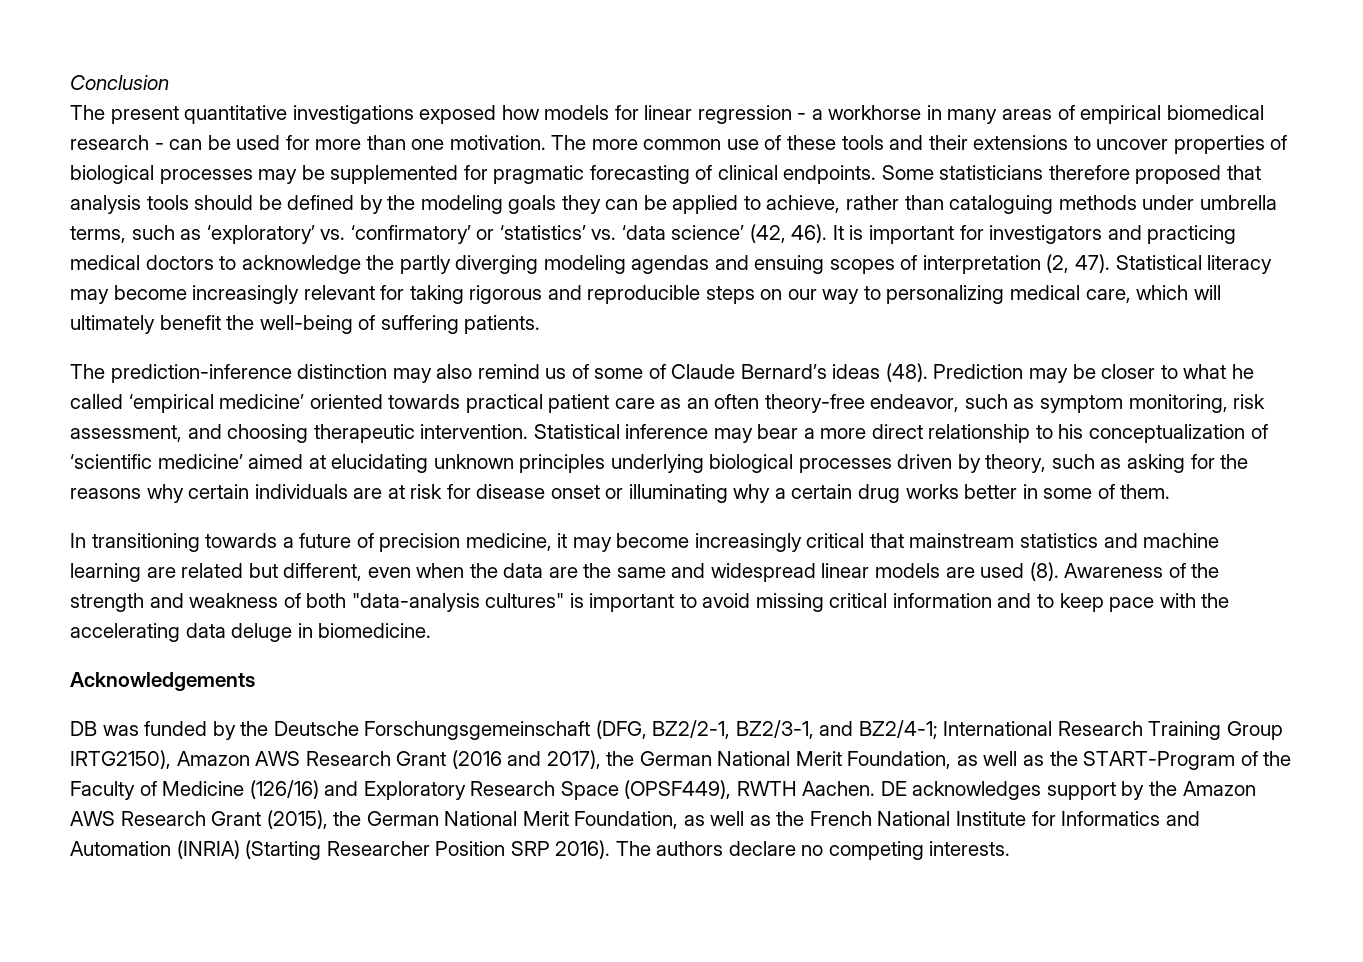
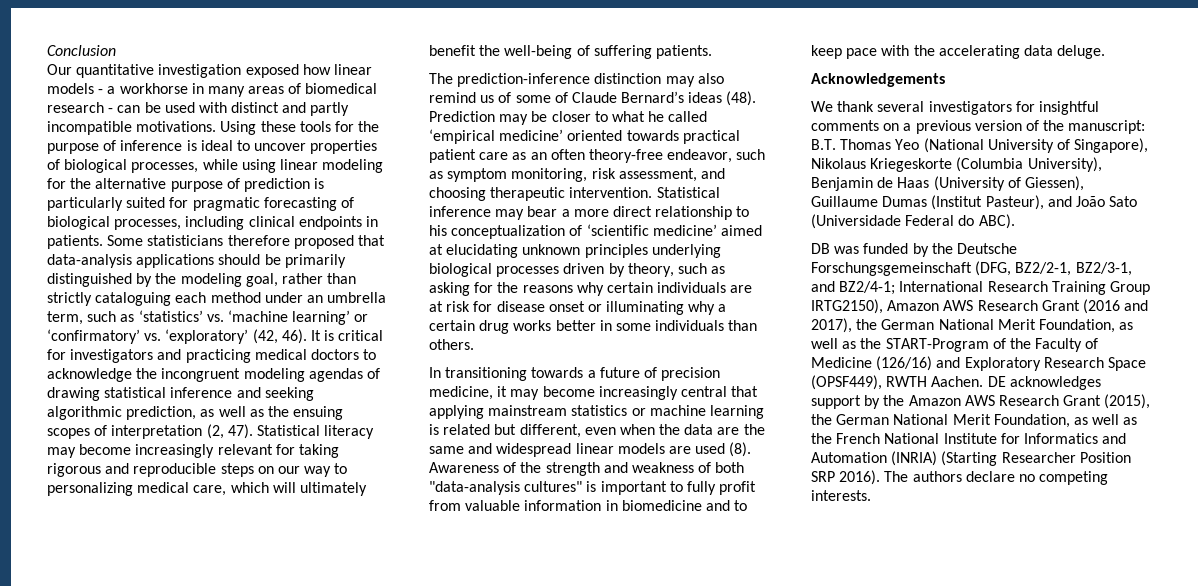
- The present quantitative investigations exposed how models for linear regression - a workhorse in many areas of empirical biomedical research - can be used for more than one motivation. The more common use of these tools and their extensions to uncover properties of biological processes may be supplemented for pragmatic forecasting of clinical endpoints.
+ Our quantitative investigation exposed how linear models - a workhorse in many areas of biomedical research - can be used with distinct and partly incompatible motivations. Using these tools for the purpose of inference is ideal to uncover properties of biological processes, while using linear modeling for the alternative purpose of prediction is particularly suited for pragmatic forecasting of biological processes, including clinical endpoints in patients.
- Some statisticians therefore proposed that analysis tools should be defined by the modeling goals they can be applied to achieve, rather than cataloguing methods under umbrella terms, such as ‘exploratory’ vs. ‘confirmatory’ or ‘statistics’ vs. ‘data science’ (42, 46).
+ Some statisticians therefore proposed that data-analysis applications should be primarily distinguished by the modeling goal, rather than strictly cataloguing each method under an umbrella term, such as ‘statistics’ vs. ‘machine learning’ or ‘confirmatory’ vs. ‘exploratory’ (42, 46).
- It is important for investigators and practicing medical doctors to acknowledge the partly diverging modeling agendas and ensuing scopes of interpretation (2, 47).
+ It is critical for investigators and practicing medical doctors to acknowledge the incongruent modeling agendas of drawing statistical inference and seeking algorithmic prediction, as well as the ensuing scopes of interpretation (2, 47).
- Statistical inference may bear a more direct relationship to his conceptualization of ‘scientific medicine’ aimed at elucidating unknown principles underlying biological processes driven by theory, such as asking for the reasons why certain individuals are at risk for disease onset or illuminating why a certain drug works better in some of them.
+ Statistical inference may bear a more direct relationship to his conceptualization of ‘scientific medicine’ aimed at elucidating unknown principles underlying biological processes driven by theory, such as asking for the reasons why certain individuals are at risk for disease onset or illuminating why a certain drug works better in some individuals than others.
- In transitioning towards a future of precision medicine, it may become increasingly critical that mainstream statistics and machine learning are related but different, even when the data are the same and widespread linear models are used (8).
+ In transitioning towards a future of precision medicine, it may become increasingly central that applying mainstream statistics or machine learning is related but different, even when the data are the same and widespread linear models are used (8).
- Awareness of the strength and weakness of both "data-analysis cultures" is important to avoid missing critical information and to keep pace with the accelerating data deluge in biomedicine.
+ Awareness of the strength and weakness of both "data-analysis cultures" is important to fully profit from valuable information in biomedicine and to keep pace with the accelerating data deluge.
  Acknowledgements
+ We thank several investigators for insightful comments on a previous version of the manuscript: B.T. Thomas Yeo (National University of Singapore), Nikolaus Kriegeskorte (Columbia University), Benjamin de Haas (University of Giessen), Guillaume Dumas (Institut Pasteur), and João Sato (Universidade Federal do ABC).

